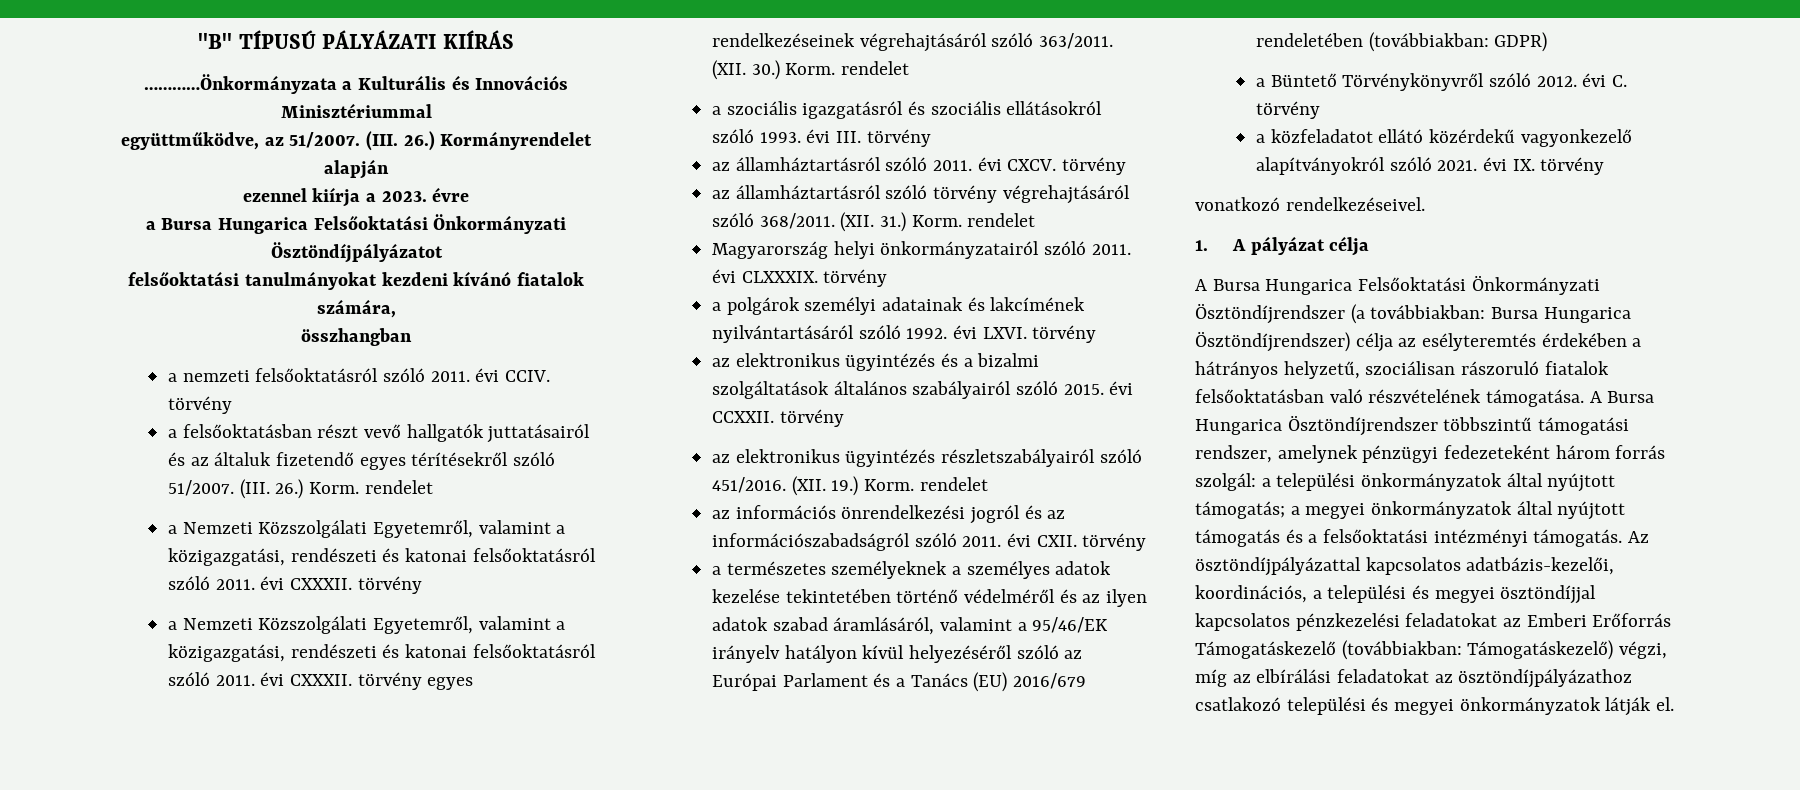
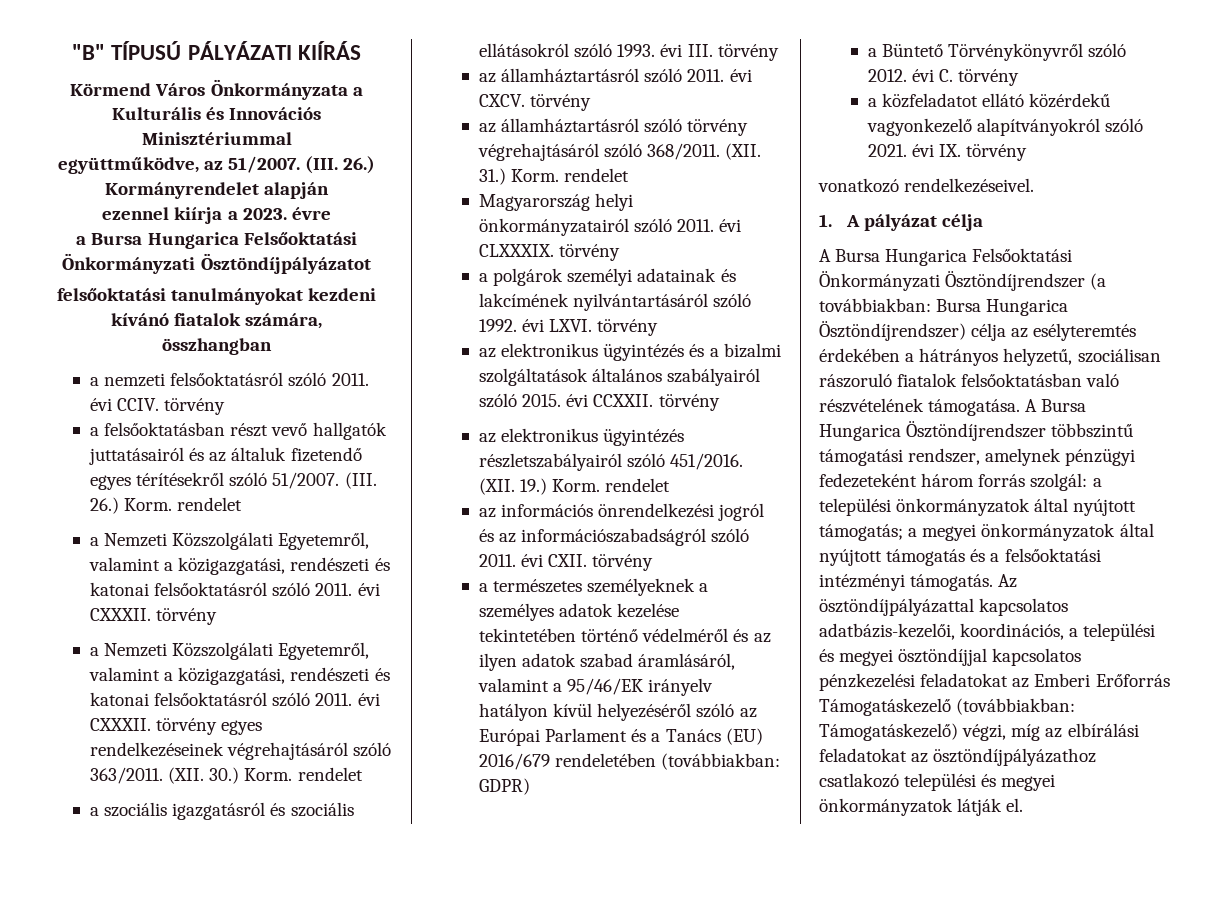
- …………Önkormányzata a Kulturális és Innovációs Minisztériummal
+ Körmend Város Önkormányzata a Kulturális és Innovációs Minisztériummal

